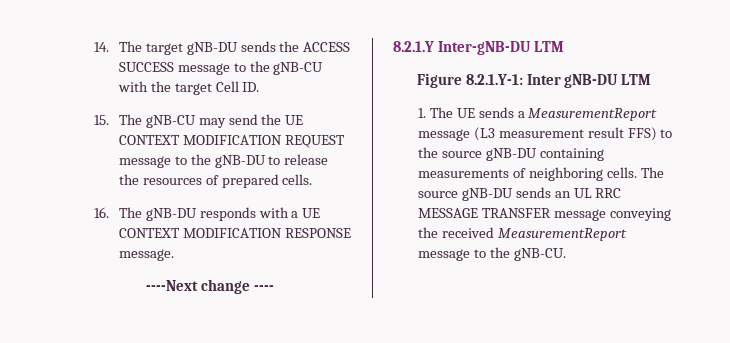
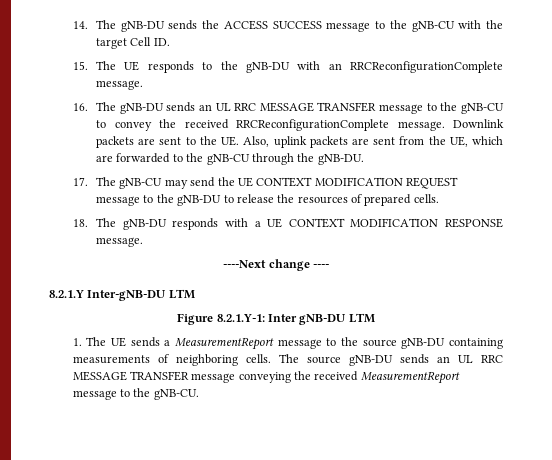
- 14. The target gNB-DU sends the ACCESS SUCCESS message to the gNB-CU with the target Cell ID.
+ 14. The gNB-DU sends the ACCESS SUCCESS message to the gNB-CU with the target Cell ID.
- 15. The gNB-CU may send the UE CONTEXT MODIFICATION REQUEST message to the gNB-DU to release the resources of prepared cells.
+ 15. The UE responds to the gNB-DU with an RRCReconfigurationComplete message.
+ 16. The gNB-DU sends an UL RRC MESSAGE TRANSFER message to the gNB-CU to convey the received RRCReconfigurationComplete message. Downlink packets are sent to the UE. Also, uplink packets are sent from the UE, which are forwarded to the gNB-CU through the gNB-DU.
+ 17. The gNB-CU may send the UE CONTEXT MODIFICATION REQUEST message to the gNB-DU to release the resources of prepared cells.
- 16. The gNB-DU responds with a UE CONTEXT MODIFICATION RESPONSE message.
+ 18. The gNB-DU responds with a UE CONTEXT MODIFICATION RESPONSE message.
- 1. The UE sends a MeasurementReport message (L3 measurement result FFS) to the source gNB-DU containing measurements of neighboring cells.
+ 1. The UE sends a MeasurementReport message to the source gNB-DU containing measurements of neighboring cells.

